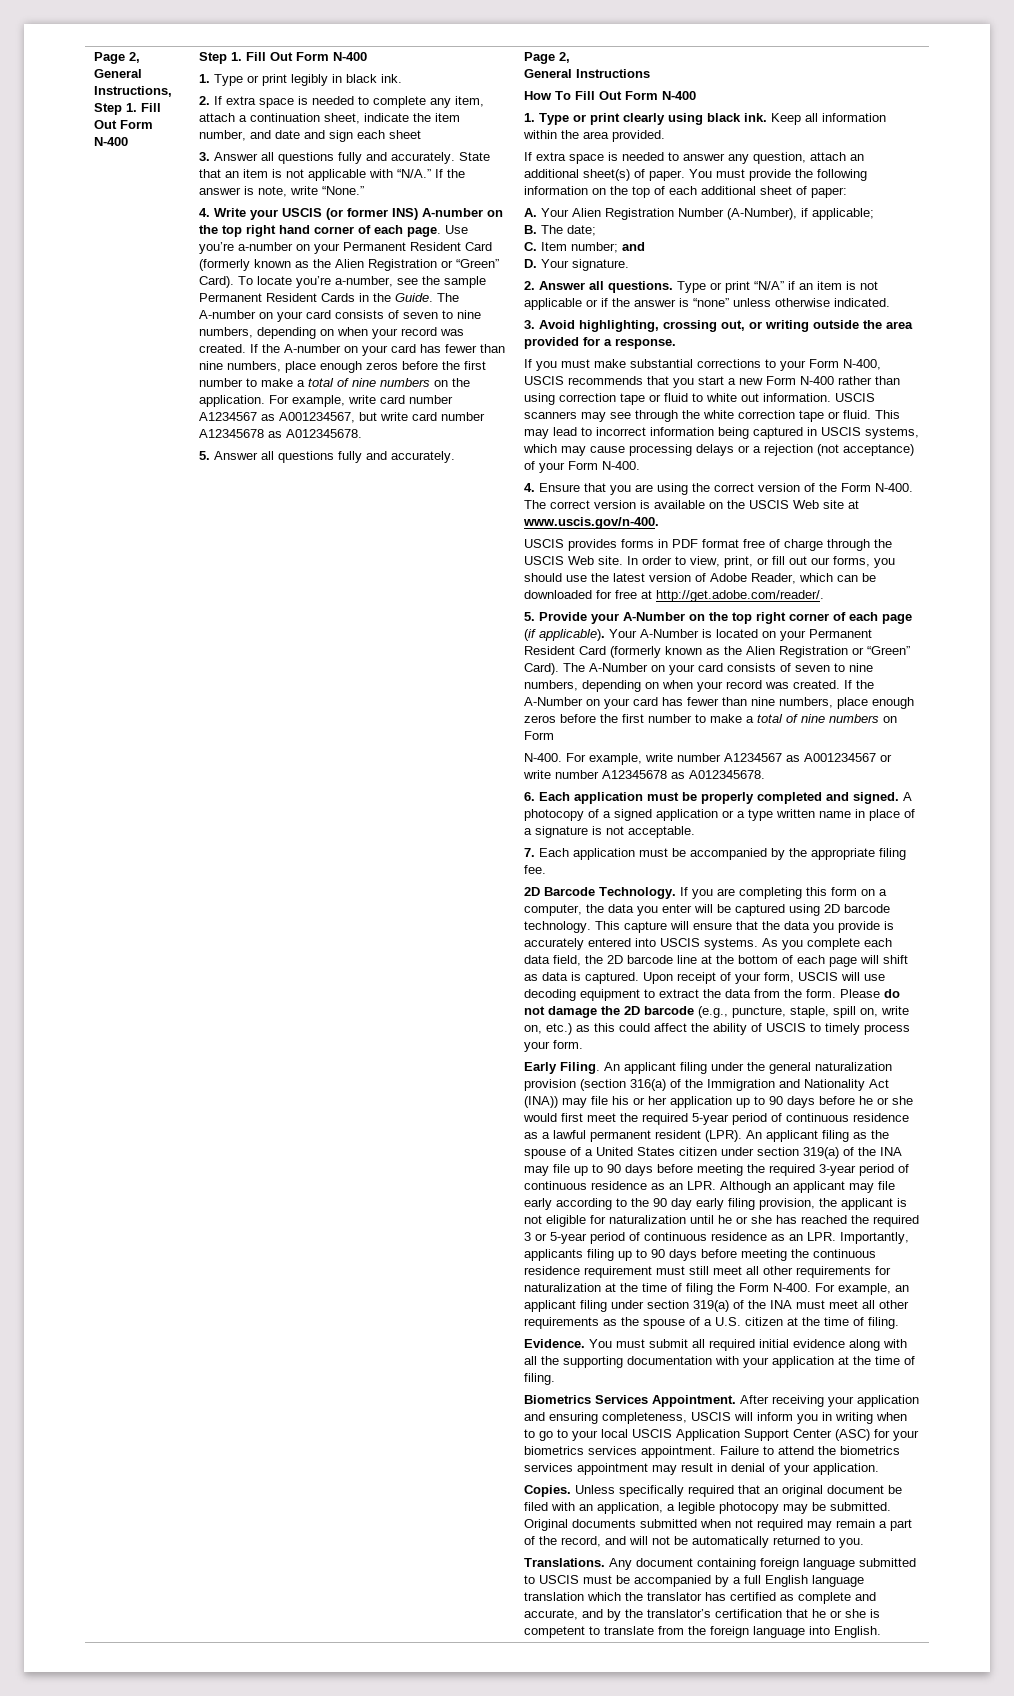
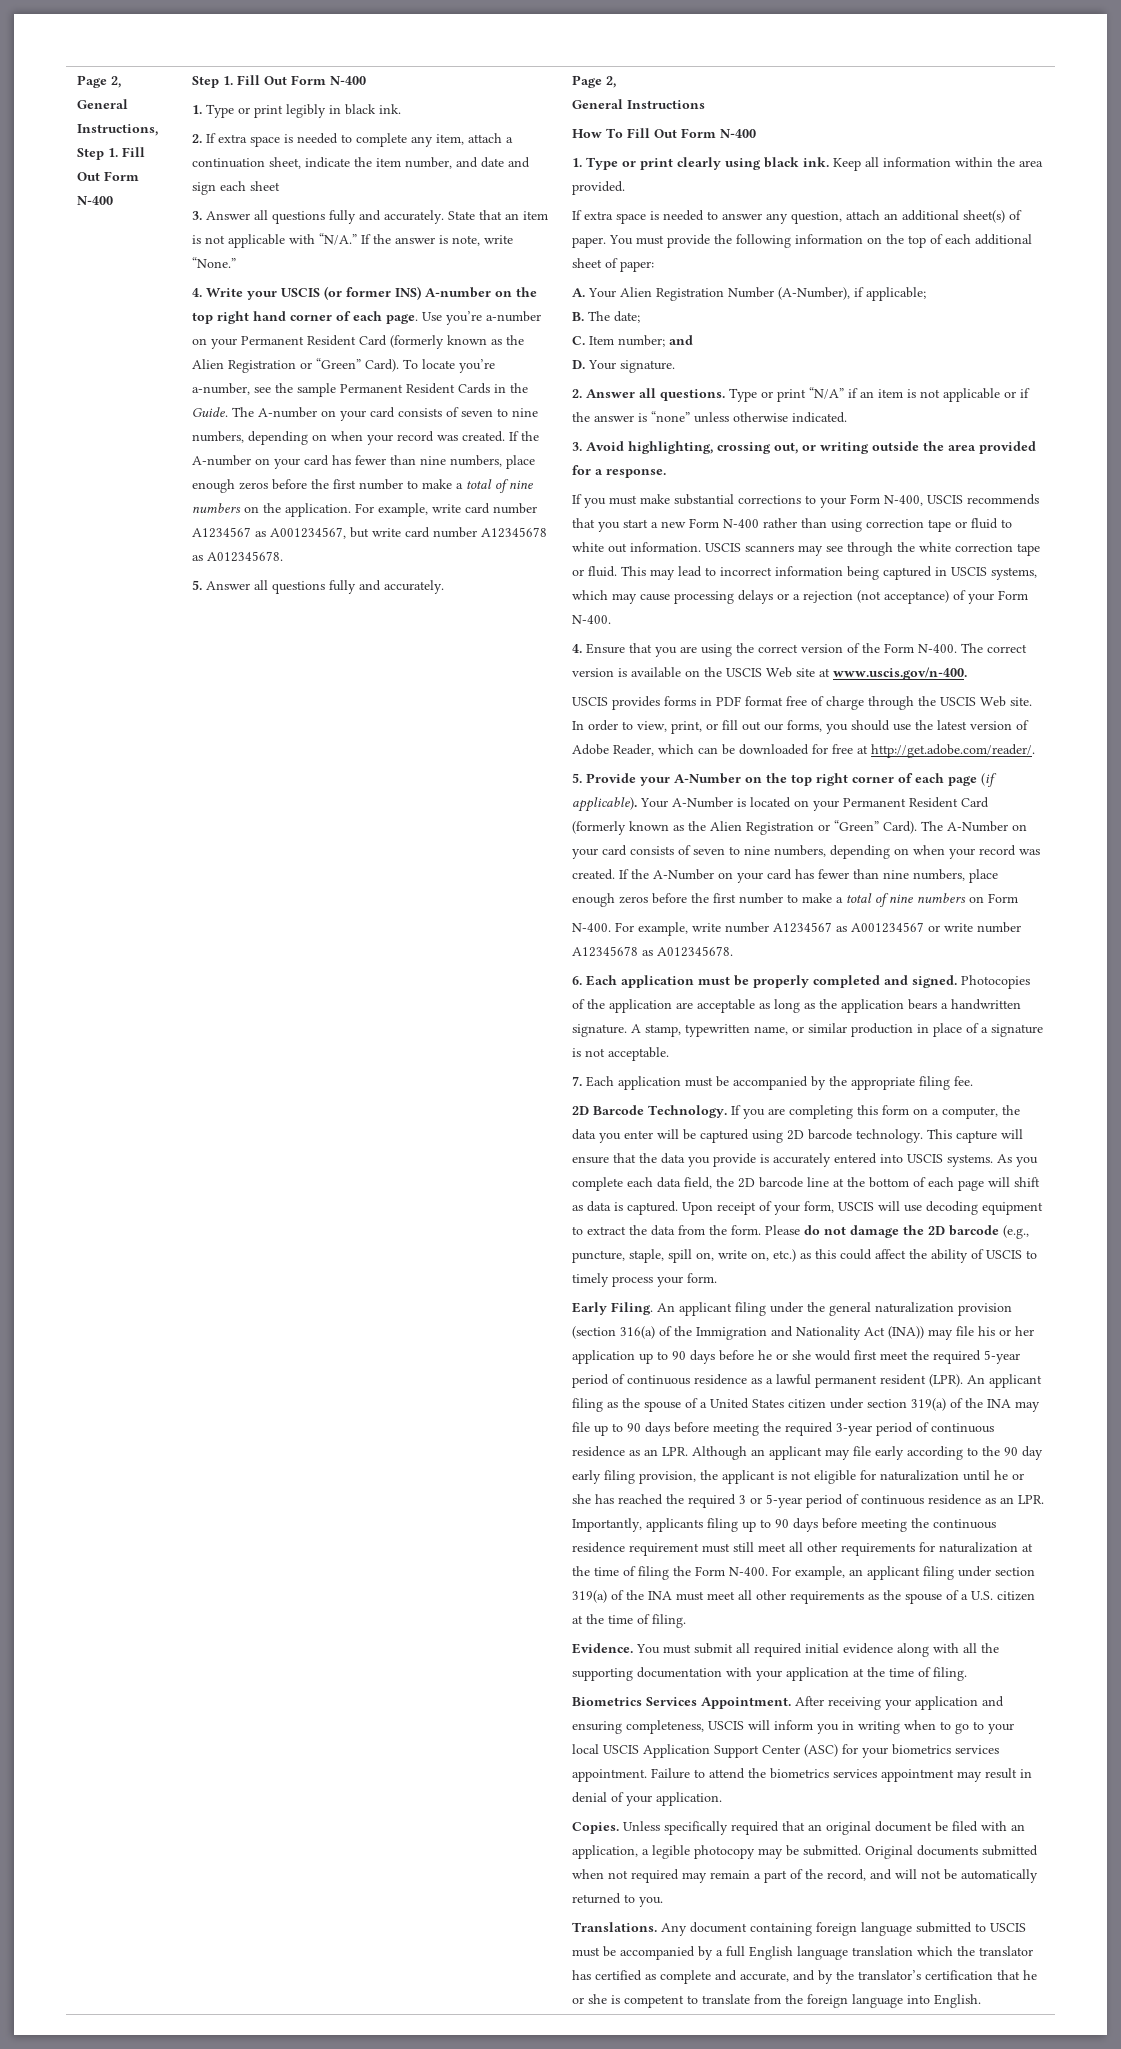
- A photocopy of a signed application or a type written name in place of a signature is not acceptable.
+ Photocopies of the application are acceptable as long as the application bears a handwritten signature. A stamp, typewritten name, or similar production in place of a signature is not acceptable.

